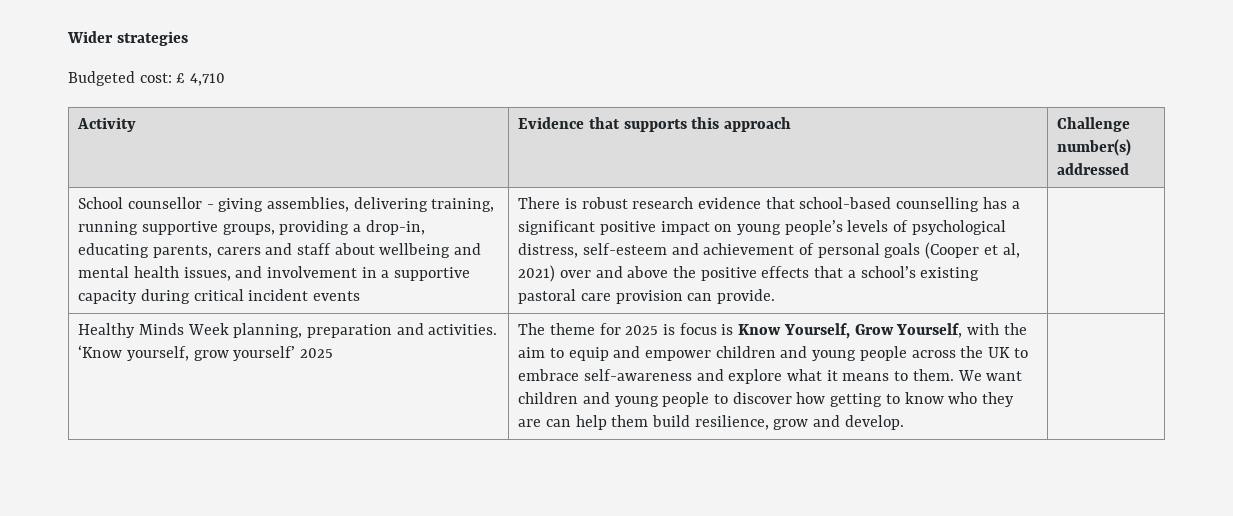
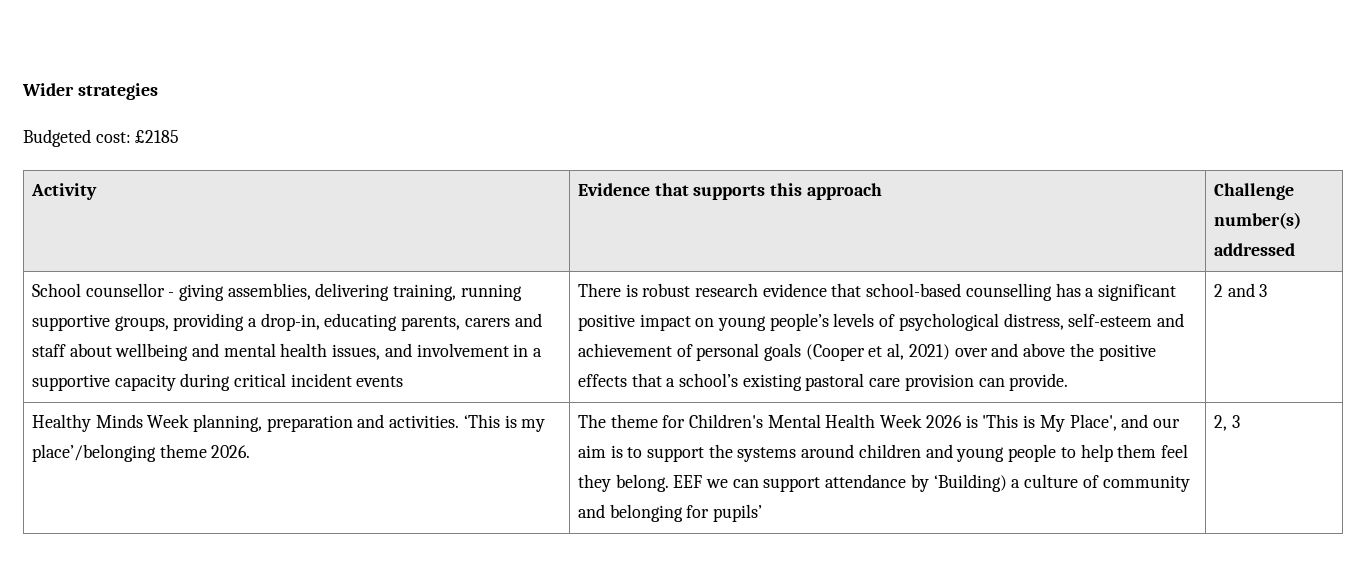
- Budgeted cost: £ 4,710
+ Budgeted cost: £2185
+ 2 and 3
- ‘Know yourself, grow yourself’ 2025 | The theme for 2025 is focus is Know Yourself, Grow Yourself, with the aim to equip and empower children and young people across the UK to embrace self-awareness and explore what it means to them. We want children and young people to discover how getting to know who they are can help them build resilience, grow and develop.
+ ‘This is my place’/belonging theme 2026. | The theme for Children's Mental Health Week 2026 is 'This is My Place', and our aim is to support the systems around children and young people to help them feel they belong. EEF we can support attendance by ‘Building) a culture of community and belonging for pupils’ | 2, 3

